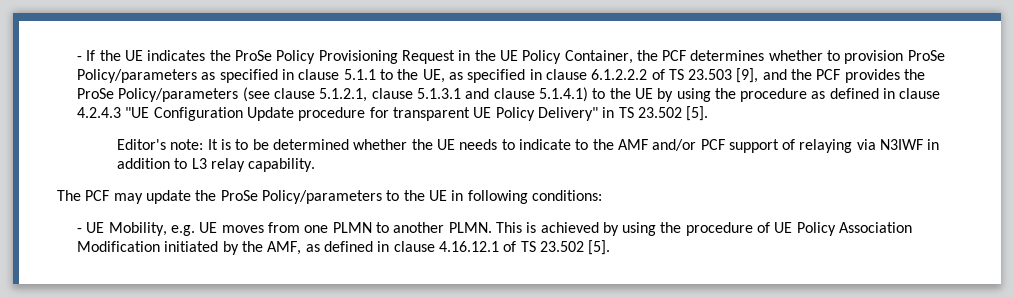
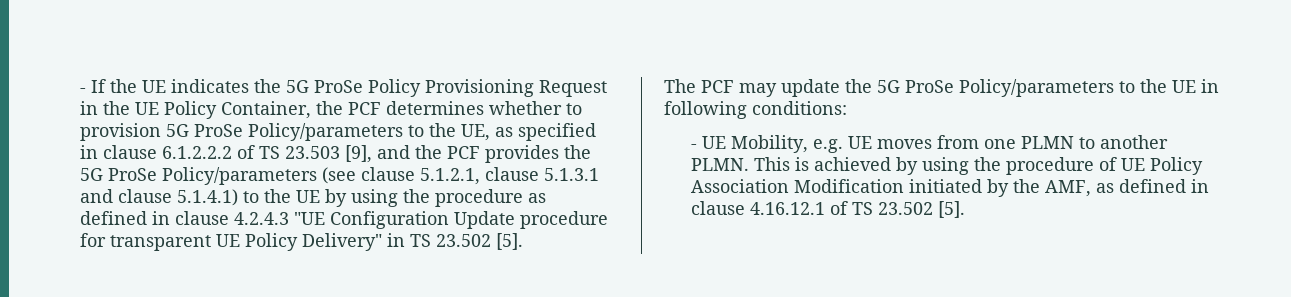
- - If the UE indicates the ProSe Policy Provisioning Request in the UE Policy Container, the PCF determines whether to provision ProSe Policy/parameters as specified in clause 5.1.1 to the UE, as specified in clause 6.1.2.2.2 of TS 23.503 [9], and the PCF provides the ProSe Policy/parameters (see clause 5.1.2.1, clause 5.1.3.1 and clause 5.1.4.1) to the UE by using the procedure as defined in clause 4.2.4.3 "UE Configuration Update procedure for transparent UE Policy Delivery" in TS 23.502 [5].
+ - If the UE indicates the 5G ProSe Policy Provisioning Request in the UE Policy Container, the PCF determines whether to provision 5G ProSe Policy/parameters to the UE, as specified in clause 6.1.2.2.2 of TS 23.503 [9], and the PCF provides the 5G ProSe Policy/parameters (see clause 5.1.2.1, clause 5.1.3.1 and clause 5.1.4.1) to the UE by using the procedure as defined in clause 4.2.4.3 "UE Configuration Update procedure for transparent UE Policy Delivery" in TS 23.502 [5].
- Editor's note: It is to be determined whether the UE needs to indicate to the AMF and/or PCF support of relaying via N3IWF in addition to L3 relay capability.
- The PCF may update the ProSe Policy/parameters to the UE in following conditions:
+ The PCF may update the 5G ProSe Policy/parameters to the UE in following conditions:

